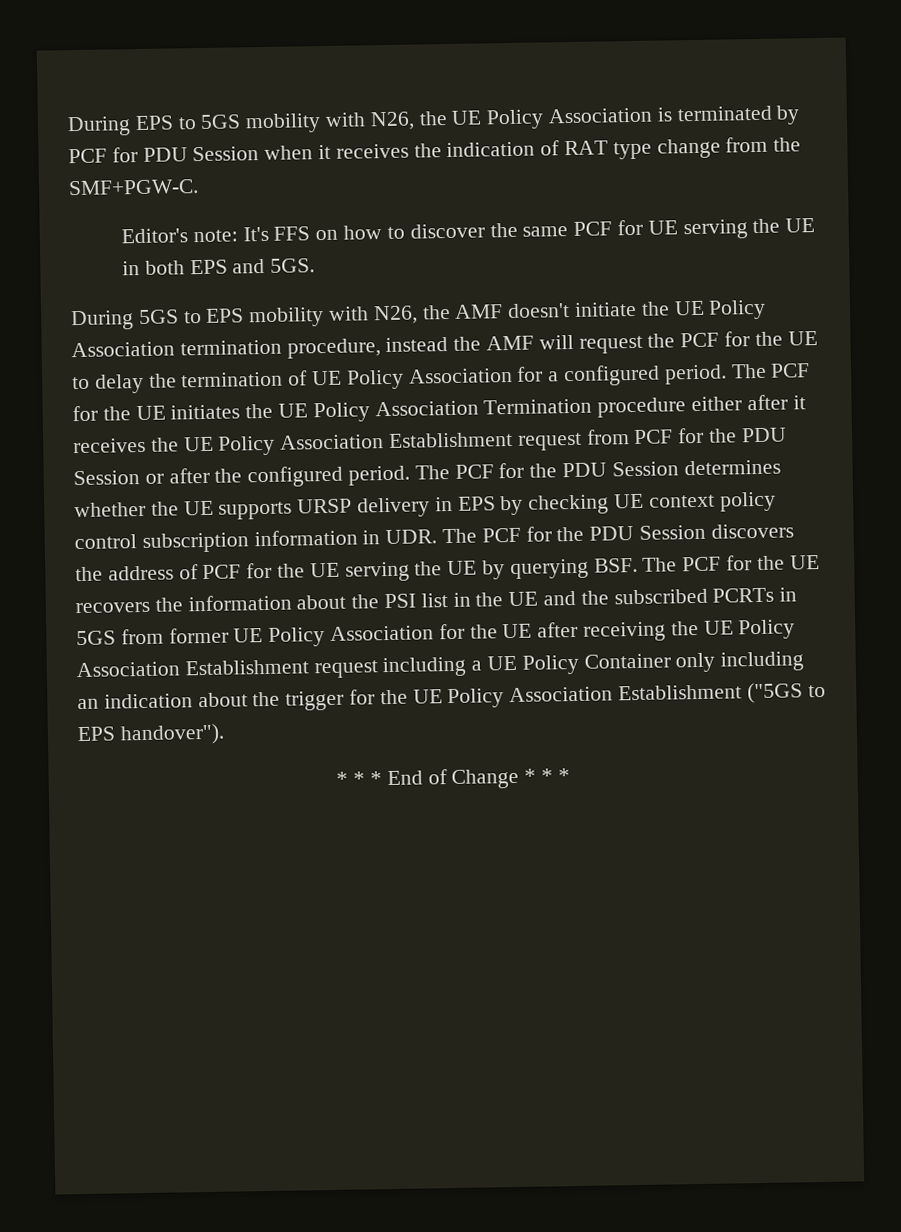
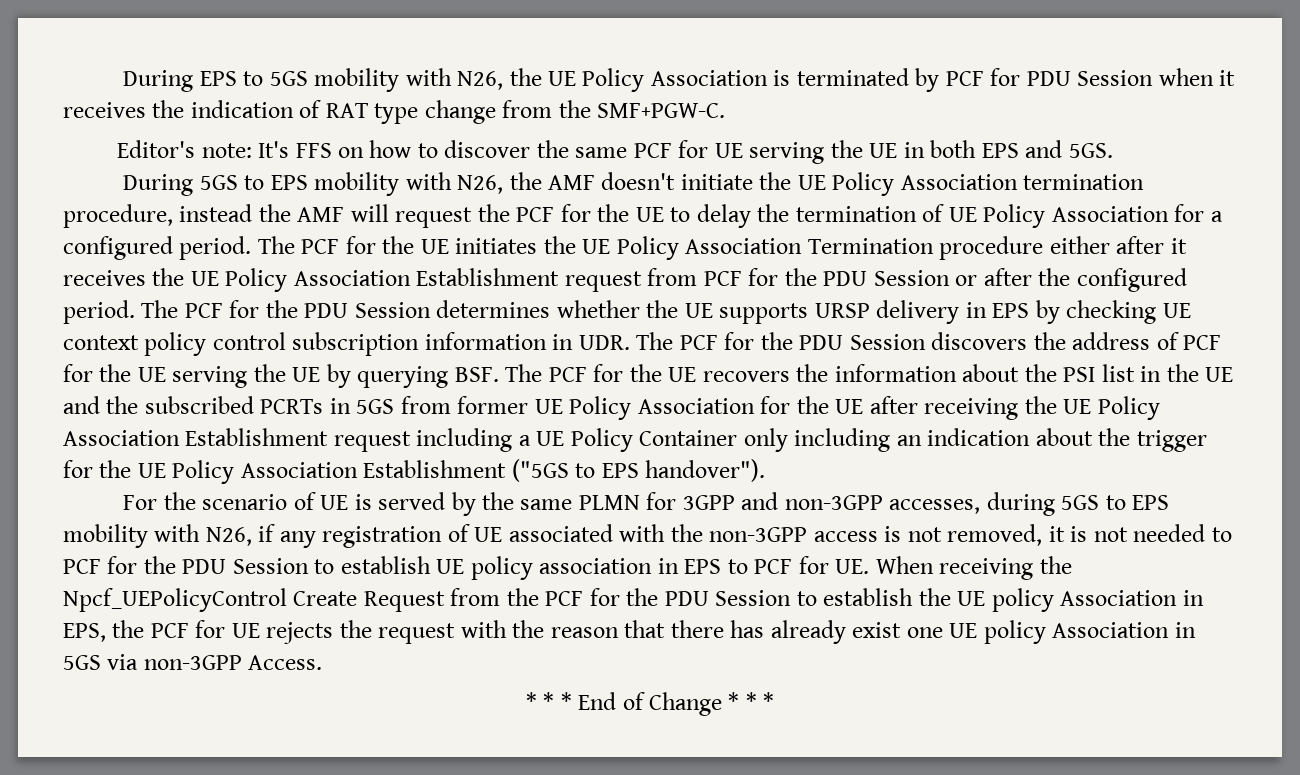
+ For the scenario of UE is served by the same PLMN for 3GPP and non-3GPP accesses, during 5GS to EPS mobility with N26, if any registration of UE associated with the non-3GPP access is not removed, it is not needed to PCF for the PDU Session to establish UE policy association in EPS to PCF for UE. When receiving the Npcf_UEPolicyControl Create Request from the PCF for the PDU Session to establish the UE policy Association in EPS, the PCF for UE rejects the request with the reason that there has already exist one UE policy Association in 5GS via non-3GPP Access.

